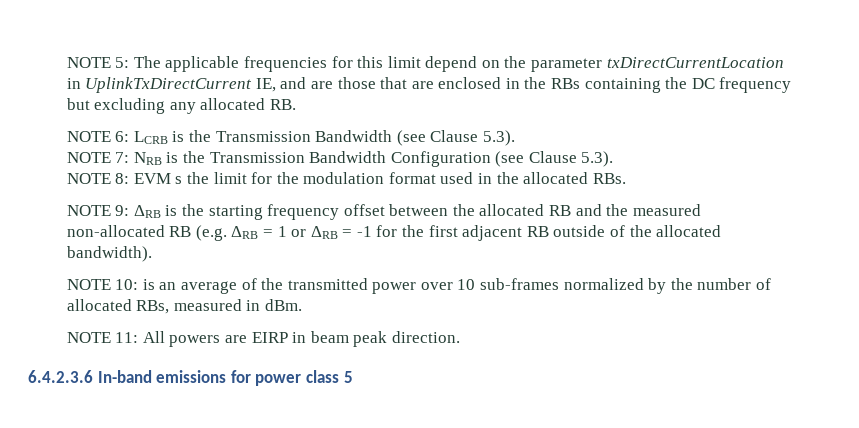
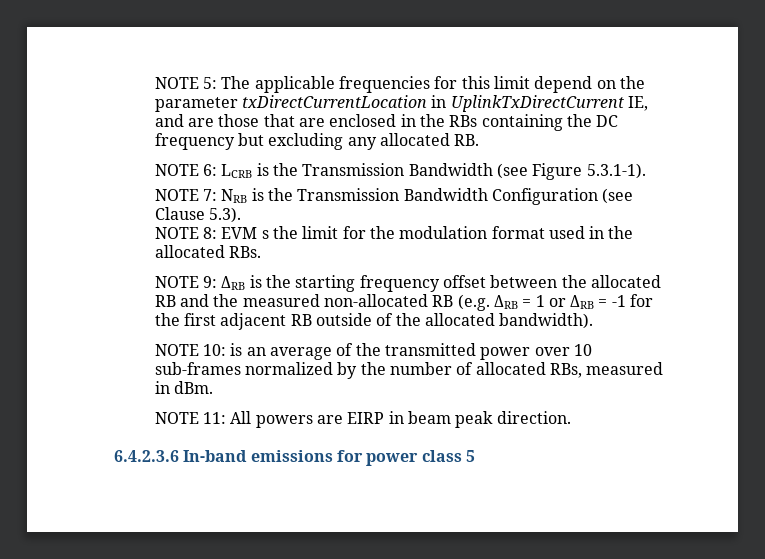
- NOTE 6: LCRB is the Transmission Bandwidth (see Clause 5.3).
+ NOTE 6: LCRB is the Transmission Bandwidth (see Figure 5.3.1-1).

